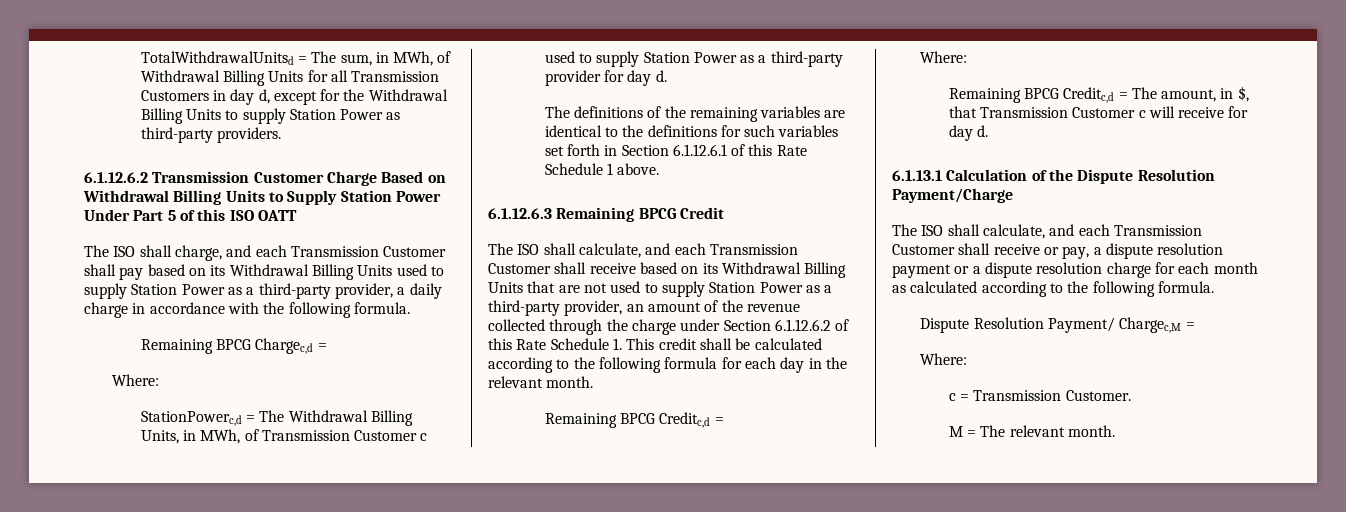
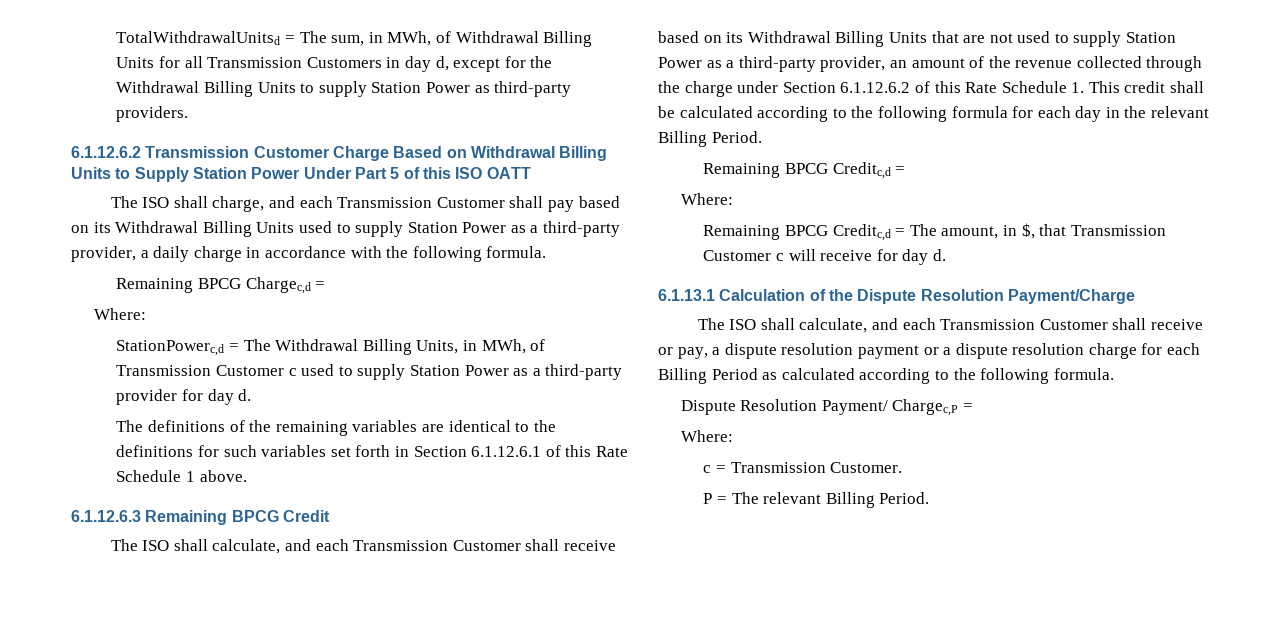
- The ISO shall calculate, and each Transmission Customer shall receive based on its Withdrawal Billing Units that are not used to supply Station Power as a third-party provider, an amount of the revenue collected through the charge under Section 6.1.12.6.2 of this Rate Schedule 1. This credit shall be calculated according to the following formula for each day in the relevant month.
+ The ISO shall calculate, and each Transmission Customer shall receive based on its Withdrawal Billing Units that are not used to supply Station Power as a third-party provider, an amount of the revenue collected through the charge under Section 6.1.12.6.2 of this Rate Schedule 1. This credit shall be calculated according to the following formula for each day in the relevant Billing Period.
- The ISO shall calculate, and each Transmission Customer shall receive or pay, a dispute resolution payment or a dispute resolution charge for each month as calculated according to the following formula.
+ The ISO shall calculate, and each Transmission Customer shall receive or pay, a dispute resolution payment or a dispute resolution charge for each Billing Period as calculated according to the following formula.
- Dispute Resolution Payment/ Chargec,M =
+ Dispute Resolution Payment/ Chargec,P =
- M = The relevant month.
+ P = The relevant Billing Period.

